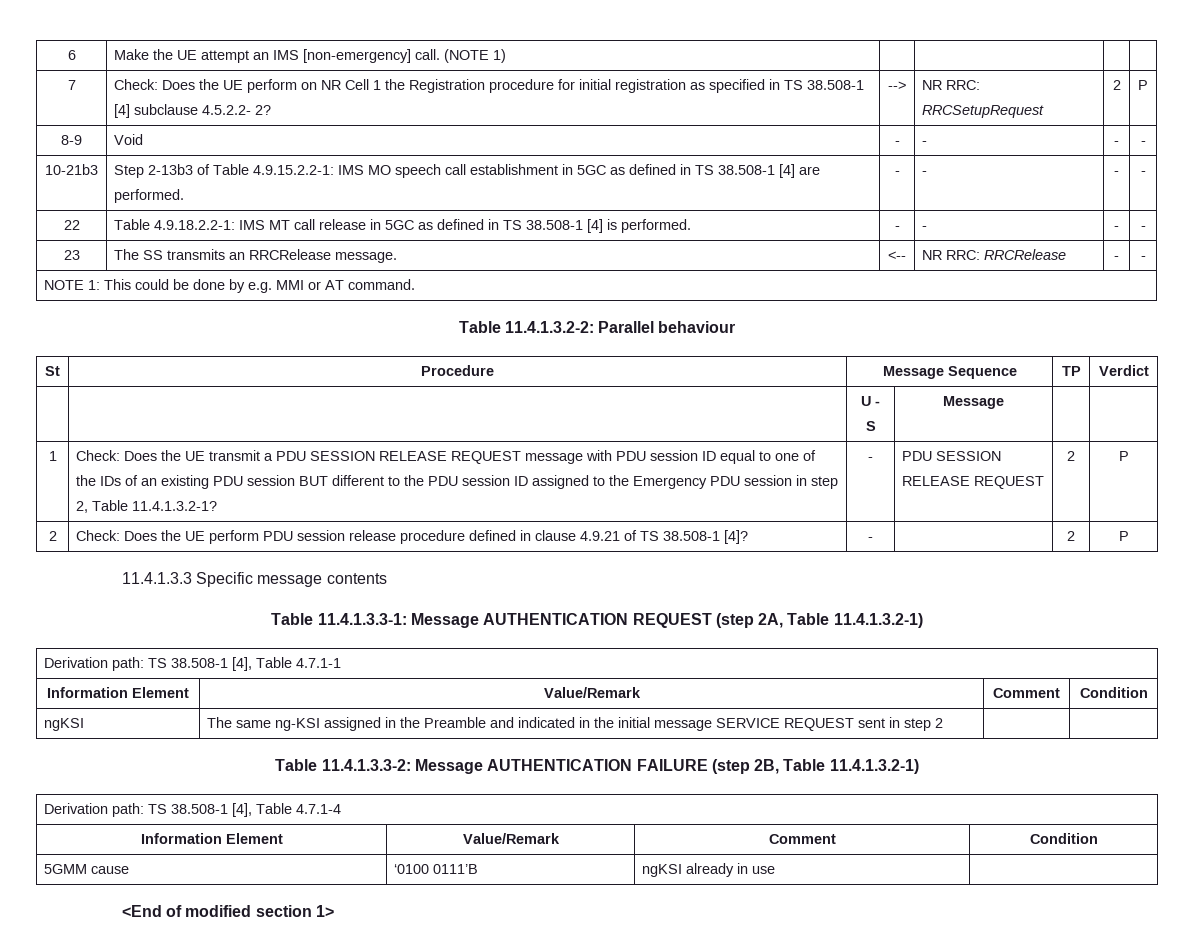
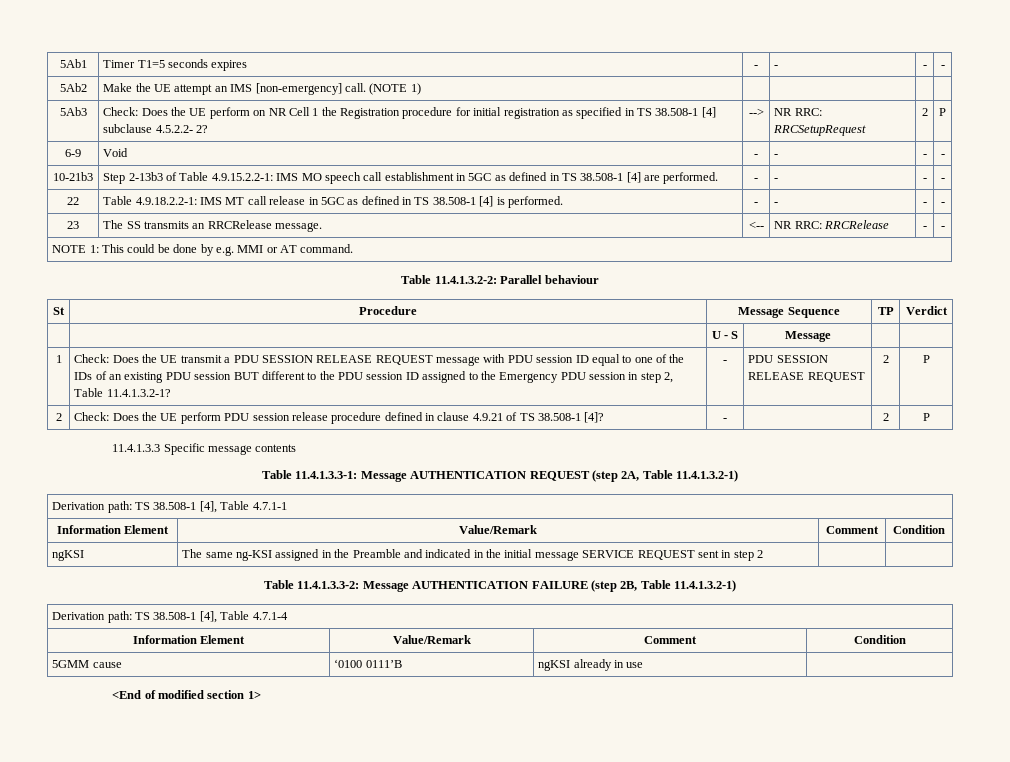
- 6 | Make the UE attempt an IMS [non-emergency] call. (NOTE 1) | | | |
+ 5Ab1 | Timer T1=5 seconds expires | - | - | - | -
+ 5Ab2 | Make the UE attempt an IMS [non-emergency] call. (NOTE 1) | | | |
- 7 | Check: Does the UE perform on NR Cell 1 the Registration procedure for initial registration as specified in TS 38.508-1 [4] subclause 4.5.2.2- 2? | --> | NR RRC: RRCSetupRequest | 2 | P
+ 5Ab3 | Check: Does the UE perform on NR Cell 1 the Registration procedure for initial registration as specified in TS 38.508-1 [4] subclause 4.5.2.2- 2? | --> | NR RRC: RRCSetupRequest | 2 | P
- 8-9 | Void | - | - | - | -
+ 6-9 | Void | - | - | - | -

